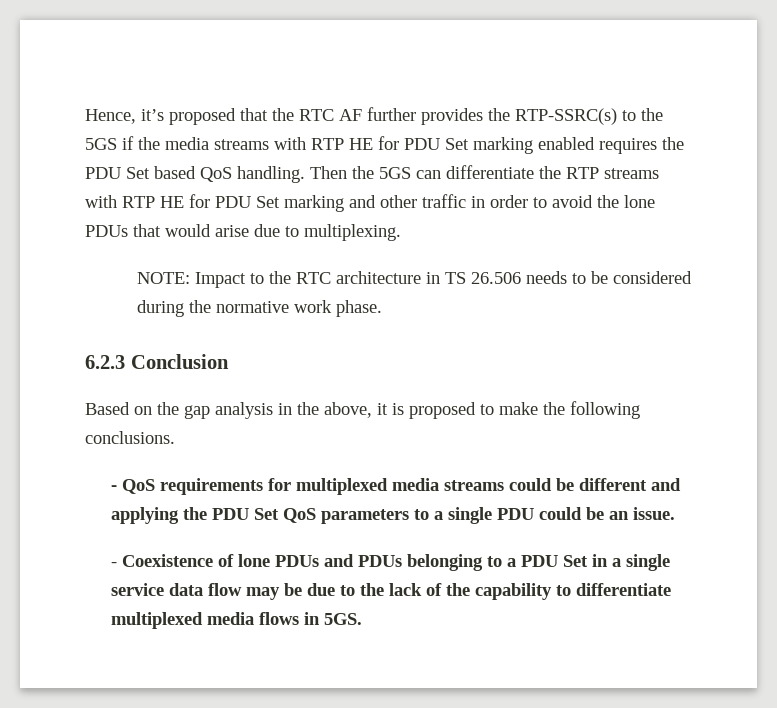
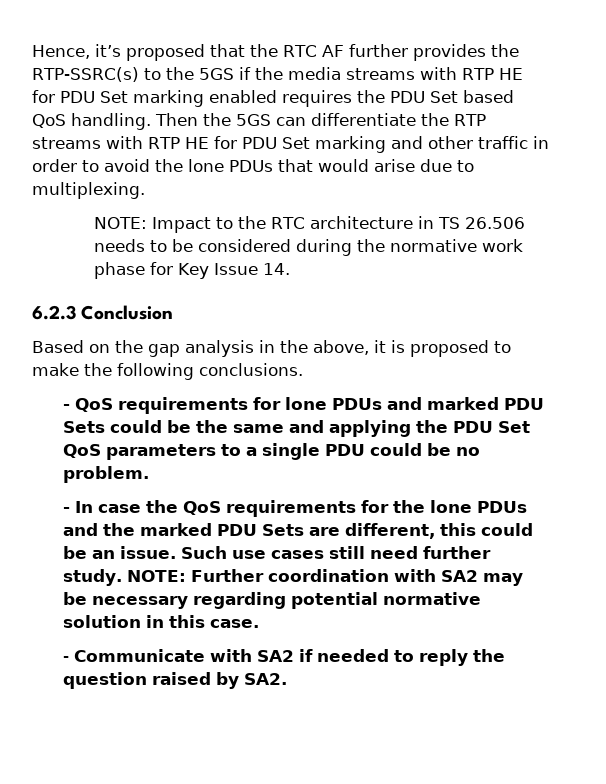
- NOTE: Impact to the RTC architecture in TS 26.506 needs to be considered during the normative work phase.
+ NOTE: Impact to the RTC architecture in TS 26.506 needs to be considered during the normative work phase for Key Issue 14.
- - QoS requirements for multiplexed media streams could be different and applying the PDU Set QoS parameters to a single PDU could be an issue.
- - Coexistence of lone PDUs and PDUs belonging to a PDU Set in a single service data flow may be due to the lack of the capability to differentiate multiplexed media flows in 5GS.
+ - QoS requirements for lone PDUs and marked PDU Sets could be the same and applying the PDU Set QoS parameters to a single PDU could be no problem.
+ - In case the QoS requirements for the lone PDUs and the marked PDU Sets are different, this could be an issue. Such use cases still need further study. NOTE: Further coordination with SA2 may be necessary regarding potential normative solution in this case.
+ - Communicate with SA2 if needed to reply the question raised by SA2.

